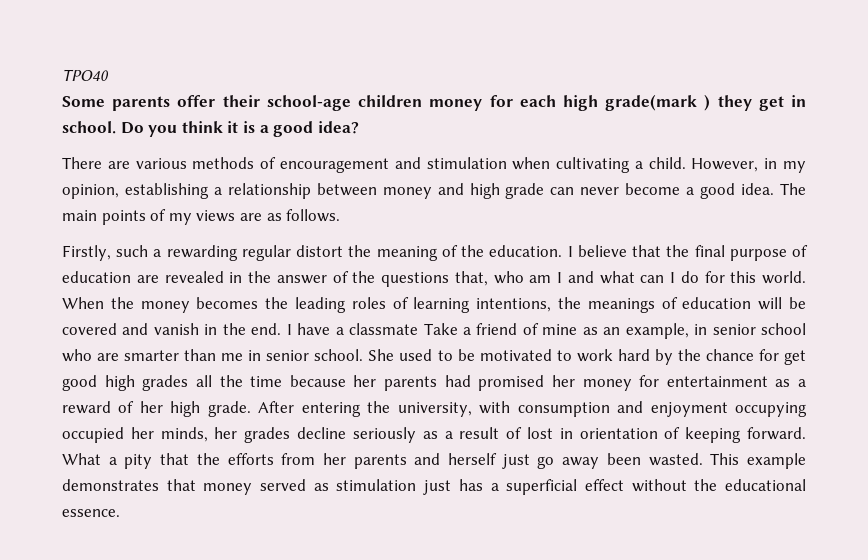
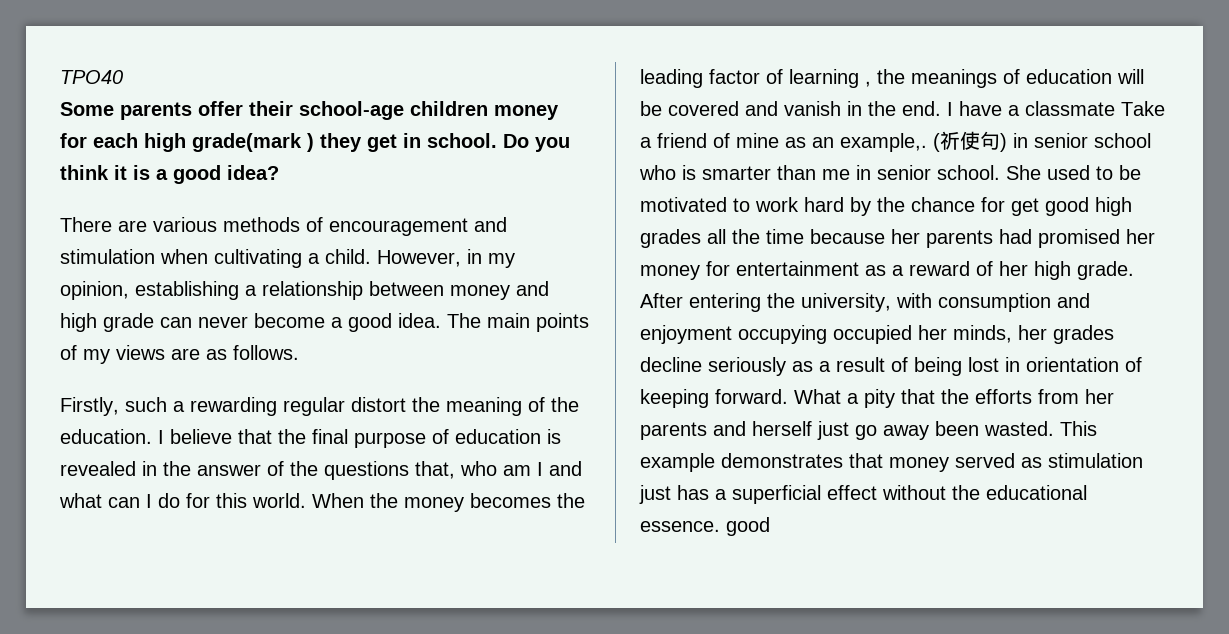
- I believe that the final purpose of education are revealed in the answer of the questions that, who am I and what can I do for this world.
+ I believe that the final purpose of education is revealed in the answer of the questions that, who am I and what can I do for this world.
- When the money becomes the leading roles of learning intentions, the meanings of education will be covered and vanish in the end.
+ When the money becomes the leading factor of learning , the meanings of education will be covered and vanish in the end.
- I have a classmate Take a friend of mine as an example, in senior school who are smarter than me in senior school.
+ I have a classmate Take a friend of mine as an example,. (祈使句) in senior school who is smarter than me in senior school.
- After entering the university, with consumption and enjoyment occupying occupied her minds, her grades decline seriously as a result of lost in orientation of keeping forward.
+ After entering the university, with consumption and enjoyment occupying occupied her minds, her grades decline seriously as a result of being lost in orientation of keeping forward.
- This example demonstrates that money served as stimulation just has a superficial effect without the educational essence.
+ This example demonstrates that money served as stimulation just has a superficial effect without the educational essence. good

